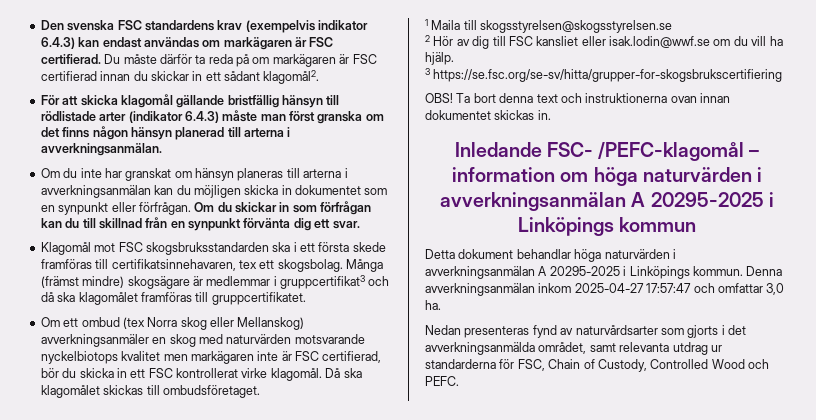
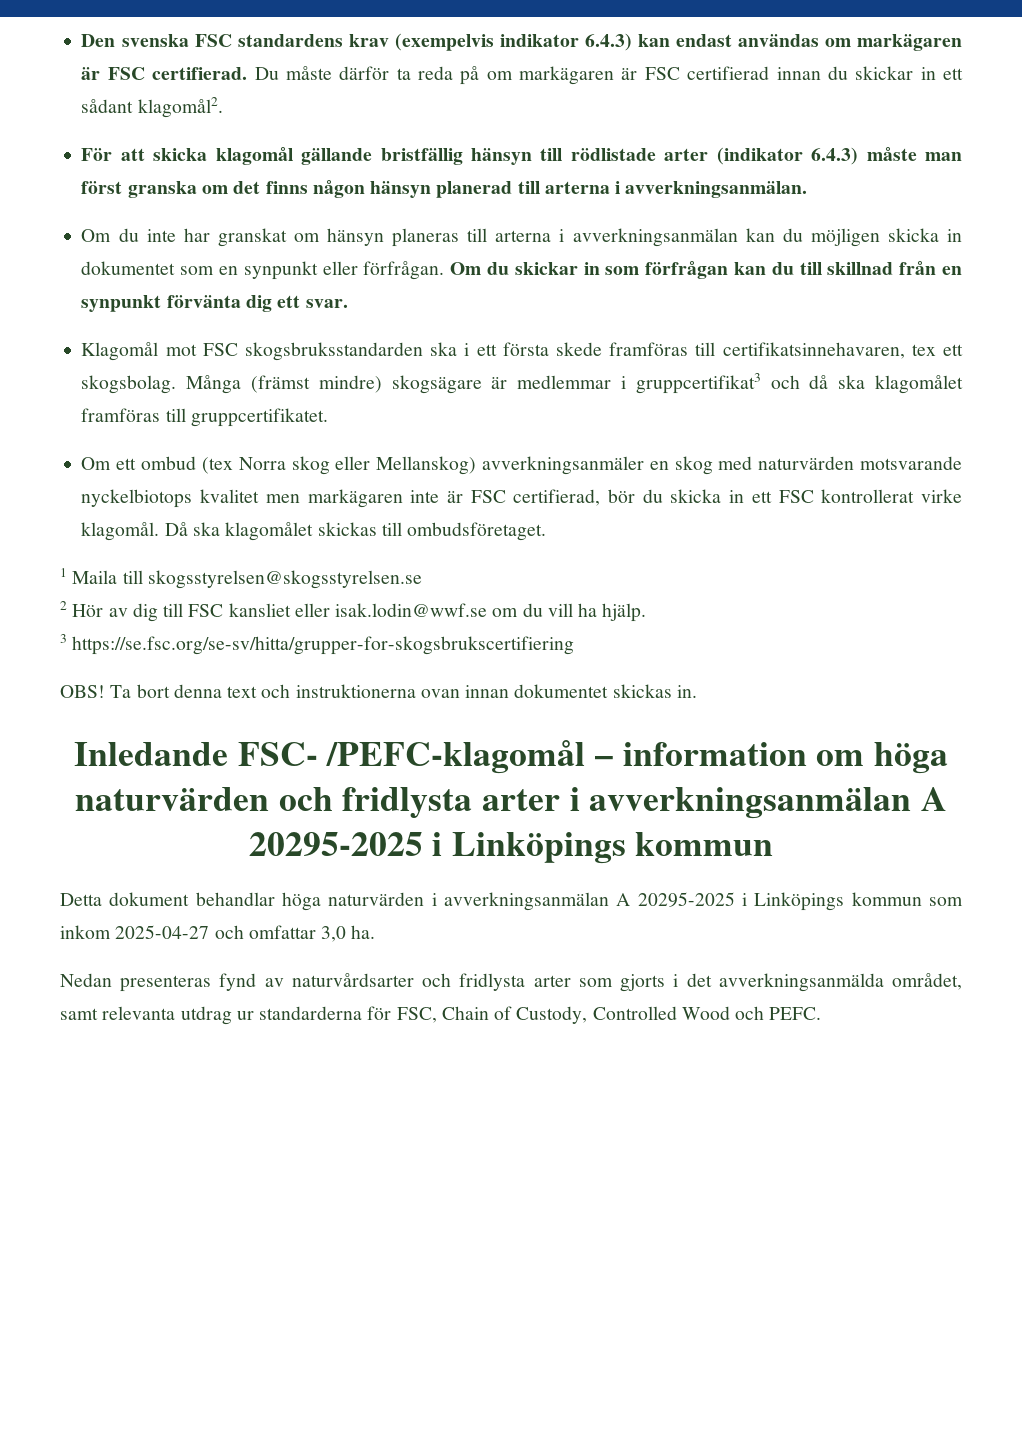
- Inledande FSC- /PEFC-klagomål – information om höga naturvärden i avverkningsanmälan A 20295-2025 i Linköpings kommun
+ Inledande FSC- /PEFC-klagomål – information om höga naturvärden och fridlysta arter i avverkningsanmälan A 20295-2025 i Linköpings kommun
- Detta dokument behandlar höga naturvärden i avverkningsanmälan A 20295-2025 i Linköpings kommun. Denna avverkningsanmälan inkom 2025-04-27 17:57:47 och omfattar 3,0 ha.
+ Detta dokument behandlar höga naturvärden i avverkningsanmälan A 20295-2025 i Linköpings kommun som inkom 2025-04-27 och omfattar 3,0 ha.
- Nedan presenteras fynd av naturvårdsarter som gjorts i det avverkningsanmälda området, samt relevanta utdrag ur standarderna för FSC, Chain of Custody, Controlled Wood och PEFC.
+ Nedan presenteras fynd av naturvårdsarter och fridlysta arter som gjorts i det avverkningsanmälda området, samt relevanta utdrag ur standarderna för FSC, Chain of Custody, Controlled Wood och PEFC.

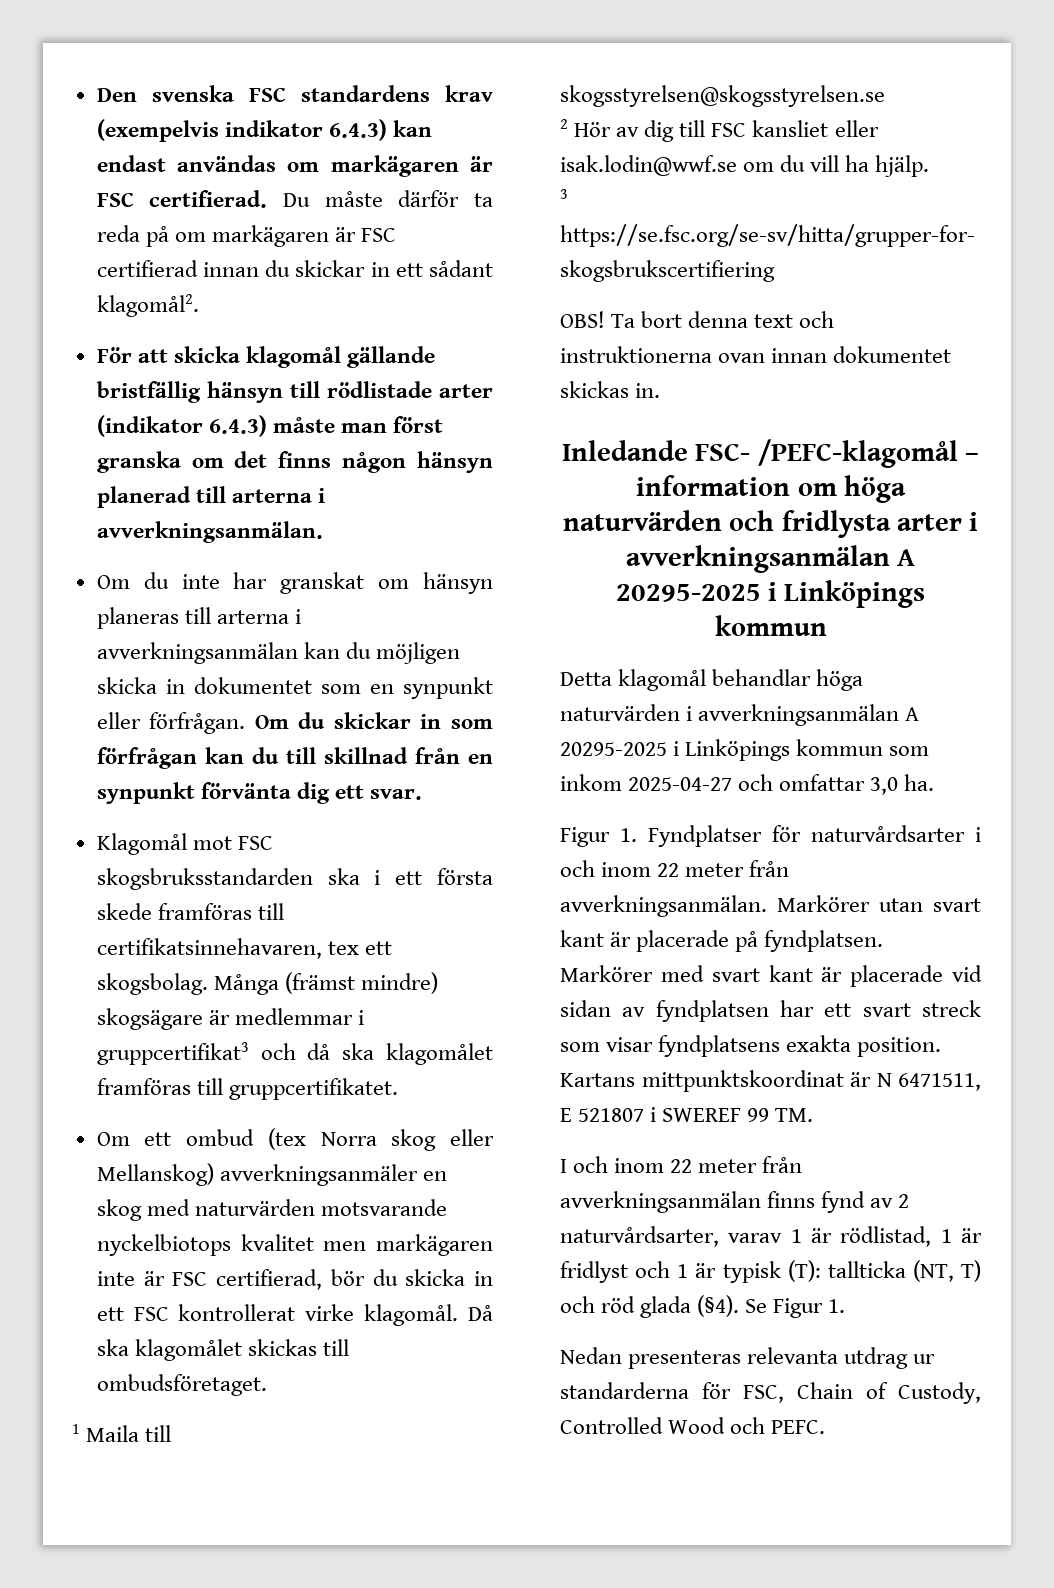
- Detta dokument behandlar höga naturvärden i avverkningsanmälan A 20295-2025 i Linköpings kommun som inkom 2025-04-27 och omfattar 3,0 ha.
+ Detta klagomål behandlar höga naturvärden i avverkningsanmälan A 20295-2025 i Linköpings kommun som inkom 2025-04-27 och omfattar 3,0 ha.
- Nedan presenteras fynd av naturvårdsarter och fridlysta arter som gjorts i det avverkningsanmälda området, samt relevanta utdrag ur standarderna för FSC, Chain of Custody, Controlled Wood och PEFC.
+ Figur 1. Fyndplatser för naturvårdsarter i och inom 22 meter från avverkningsanmälan. Markörer utan svart kant är placerade på fyndplatsen. Markörer med svart kant är placerade vid sidan av fyndplatsen har ett svart streck som visar fyndplatsens exakta position. Kartans mittpunktskoordinat är N 6471511, E 521807 i SWEREF 99 TM.
+ I och inom 22 meter från avverkningsanmälan finns fynd av 2 naturvårdsarter, varav 1 är rödlistad, 1 är fridlyst och 1 är typisk (T): tallticka (NT, T) och röd glada (§4). Se Figur 1.
+ Nedan presenteras relevanta utdrag ur standarderna för FSC, Chain of Custody, Controlled Wood och PEFC.

